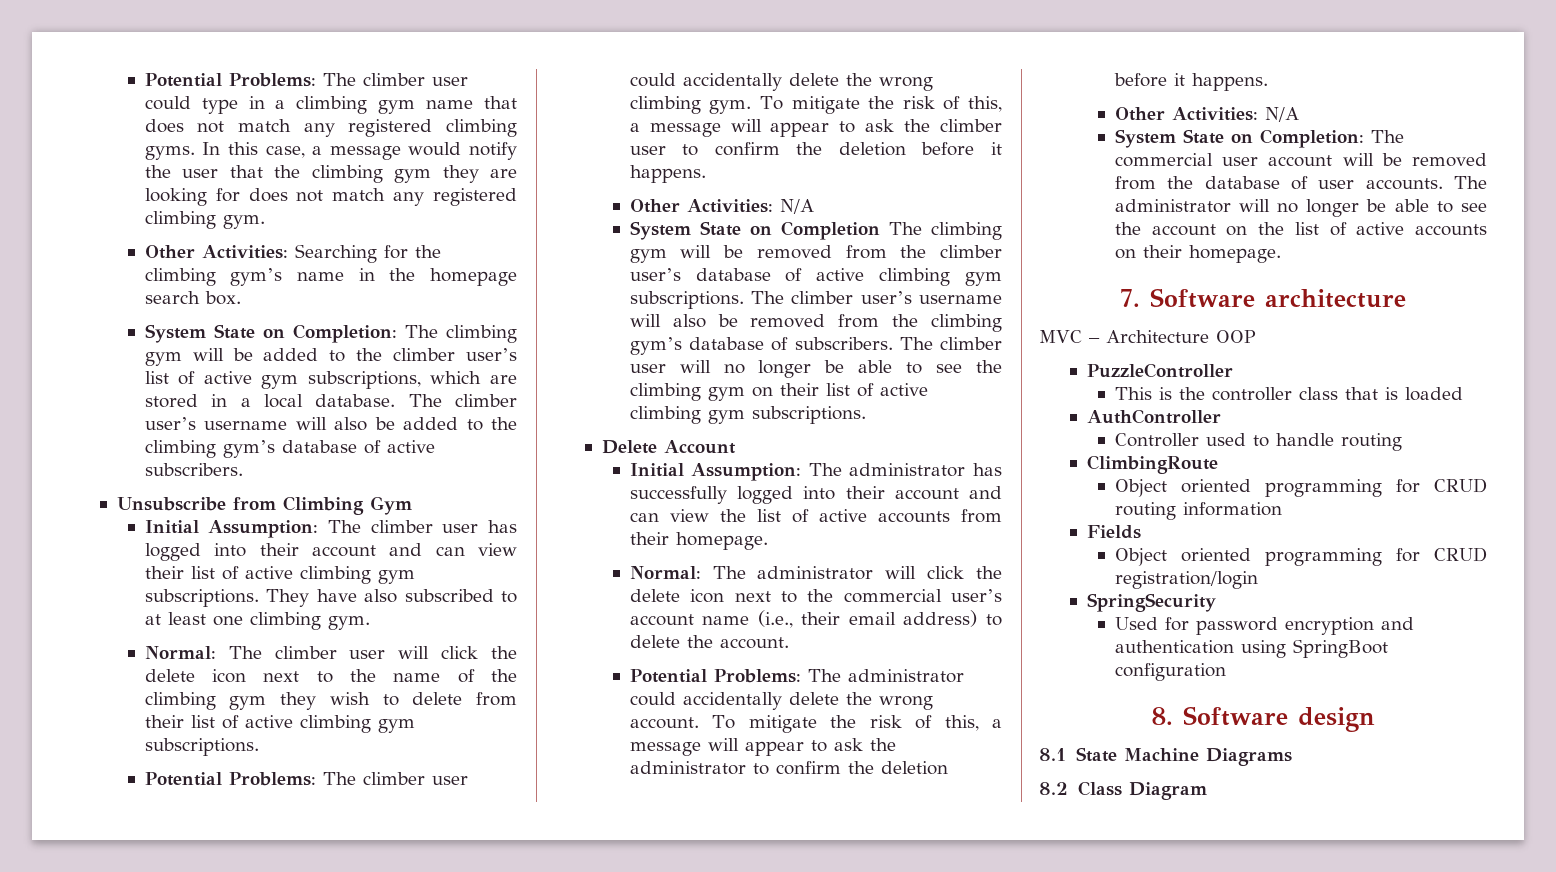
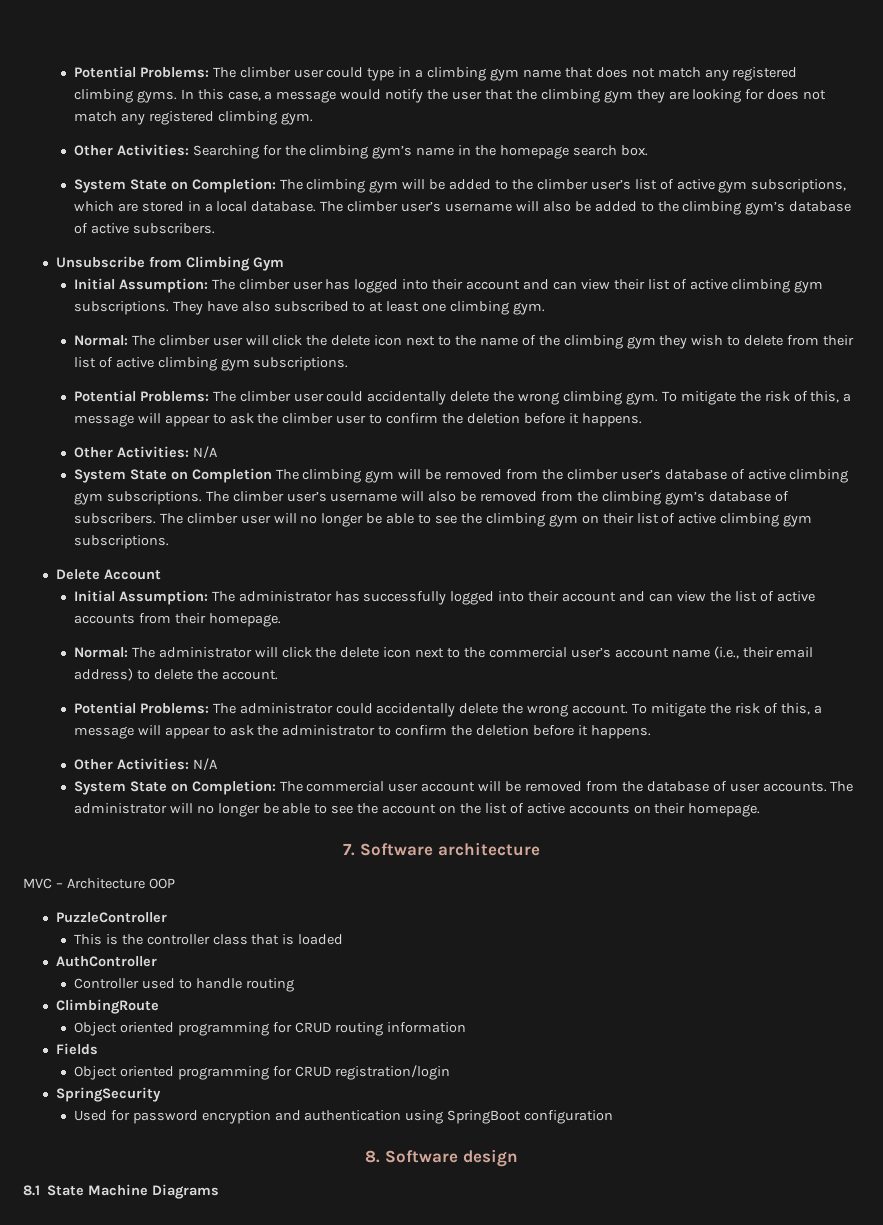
- 8.2 Class Diagram

